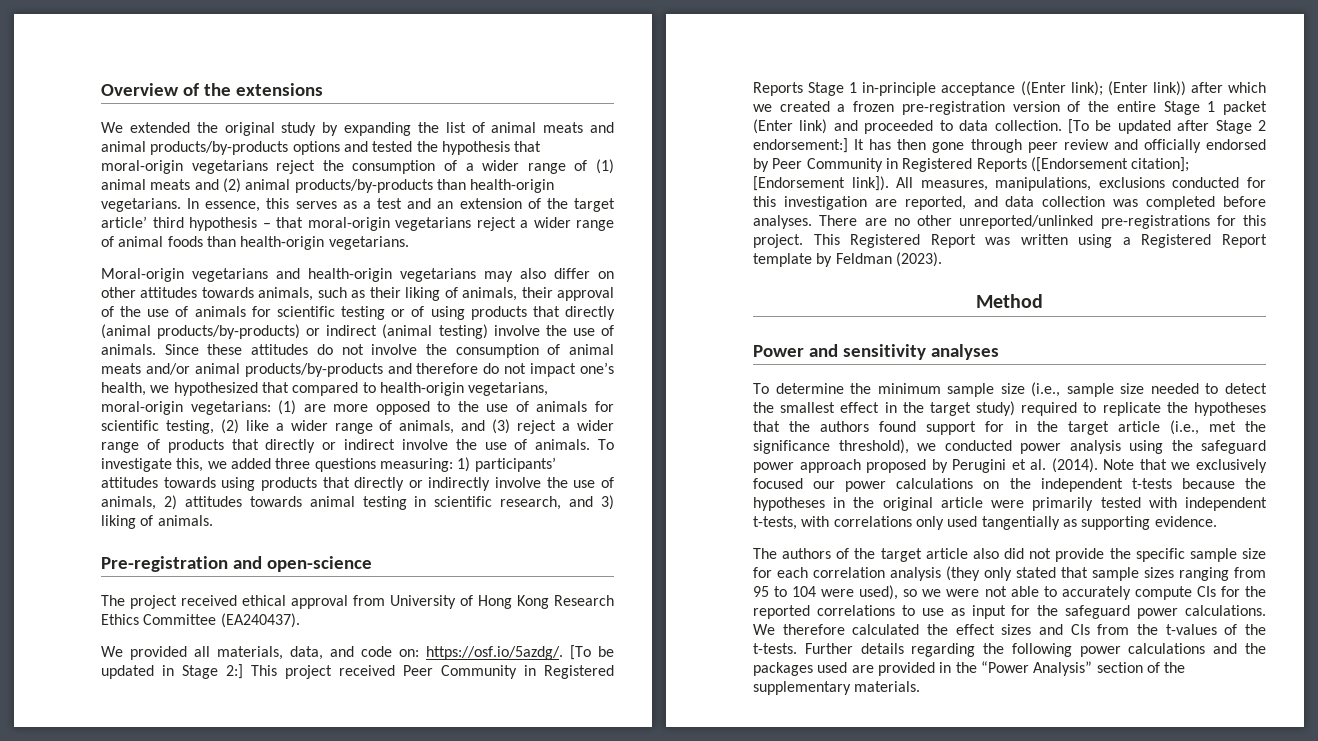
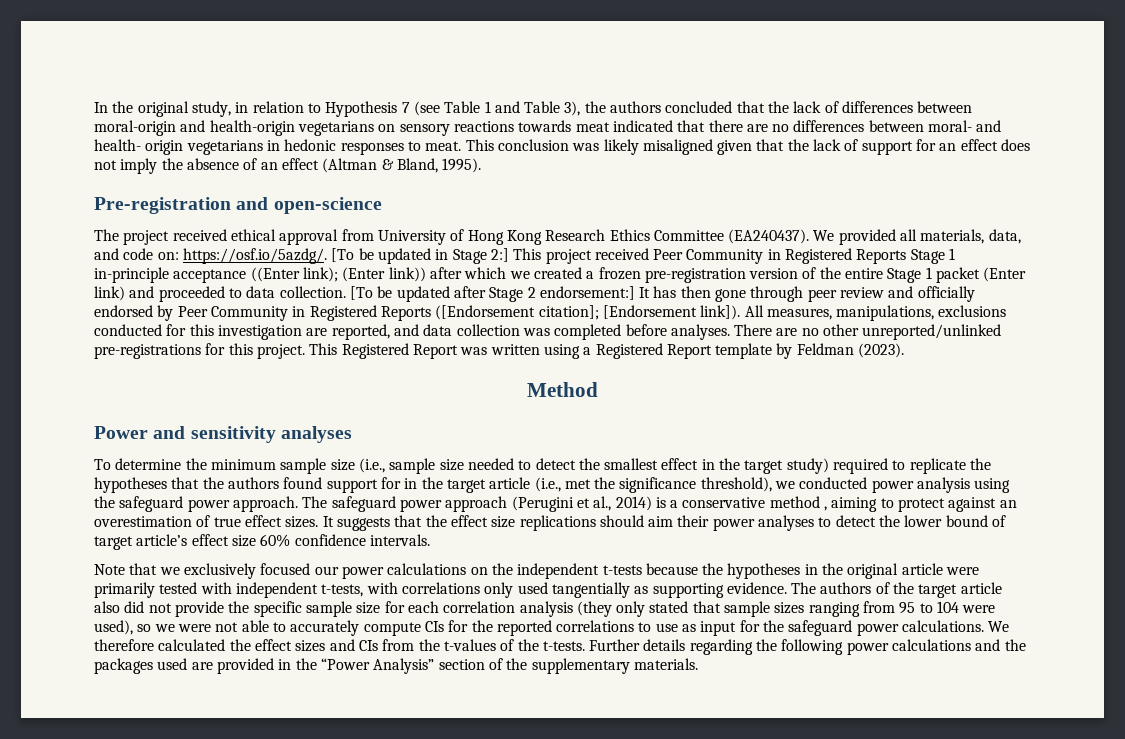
- Overview of the extensions
- We extended the original study by expanding the list of animal meats and animal products/by-products options and tested the hypothesis that moral-origin vegetarians reject the consumption of a wider range of (1) animal meats and (2) animal products/by-products than health-origin vegetarians. In essence, this serves as a test and an extension of the target article’ third hypothesis – that moral-origin vegetarians reject a wider range of animal foods than health-origin vegetarians.
- Moral-origin vegetarians and health-origin vegetarians may also differ on other attitudes towards animals, such as their liking of animals, their approval of the use of animals for scientific testing or of using products that directly (animal products/by-products) or indirect (animal testing) involve the use of animals. Since these attitudes do not involve the consumption of animal meats and/or animal products/by-products and therefore do not impact one’s health, we hypothesized that compared to health-origin vegetarians, moral-origin vegetarians: (1) are more opposed to the use of animals for scientific testing, (2) like a wider range of animals, and (3) reject a wider range of products that directly or indirect involve the use of animals. To investigate this, we added three questions measuring: 1) participants’ attitudes towards using products that directly or indirectly involve the use of animals, 2) attitudes towards animal testing in scientific research, and 3) liking of animals.
+ In the original study, in relation to Hypothesis 7 (see Table 1 and Table 3), the authors concluded that the lack of differences between moral-origin and health-origin vegetarians on sensory reactions towards meat indicated that there are no differences between moral- and health- origin vegetarians in hedonic responses to meat. This conclusion was likely misaligned given that the lack of support for an effect does not imply the absence of an effect (Altman & Bland, 1995).
- The project received ethical approval from University of Hong Kong Research Ethics Committee (EA240437).
- We provided all materials, data, and code on:
+ The project received ethical approval from University of Hong Kong Research Ethics Committee (EA240437). We provided all materials, data, and code on:
- To determine the minimum sample size (i.e., sample size needed to detect the smallest effect in the target study) required to replicate the hypotheses that the authors found support for in the target article (i.e., met the significance threshold), we conducted power analysis using the safeguard power approach proposed by Perugini et al. (2014). Note that we exclusively focused our power calculations on the independent t-tests because the hypotheses in the original article were primarily tested with independent t-tests, with correlations only used tangentially as supporting evidence.
- The authors of the target article also did not provide the specific sample size for each correlation analysis (they only stated that sample sizes ranging from 95 to 104 were used), so we were not able to accurately compute CIs for the reported correlations to use as input for the safeguard power calculations.
+ To determine the minimum sample size (i.e., sample size needed to detect the smallest effect in the target study) required to replicate the hypotheses that the authors found support for in the target article (i.e., met the significance threshold), we conducted power analysis using the safeguard power approach. The safeguard power approach (Perugini et al., 2014) is a conservative method , aiming to protect against an overestimation of true effect sizes. It suggests that the effect size replications should aim their power analyses to detect the lower bound of target article’s effect size 60% confidence intervals.
+ Note that we exclusively focused our power calculations on the independent t-tests because the hypotheses in the original article were primarily tested with independent t-tests, with correlations only used tangentially as supporting evidence. The authors of the target article also did not provide the specific sample size for each correlation analysis (they only stated that sample sizes ranging from 95 to 104 were used), so we were not able to accurately compute CIs for the reported correlations to use as input for the safeguard power calculations.

